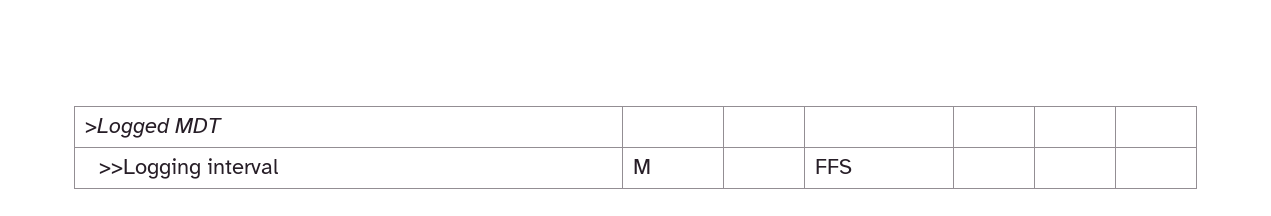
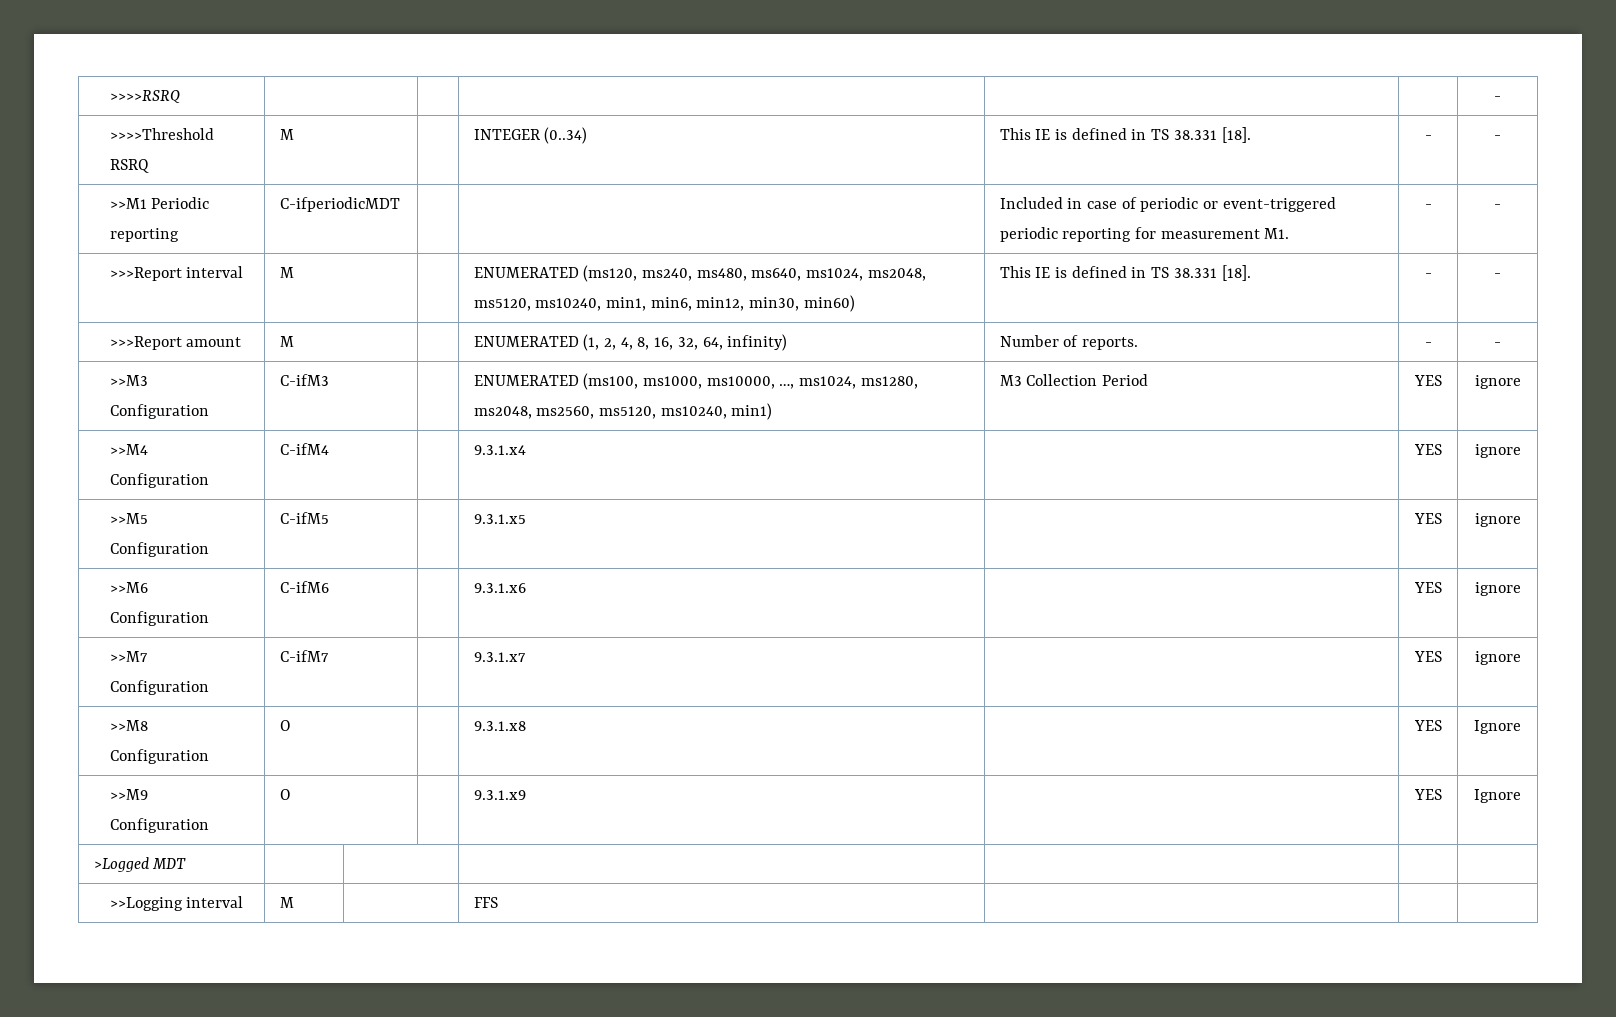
+ >>>>RSRQ | | | | | | -
+ >>>>Threshold RSRQ | M | | INTEGER (0..34) | This IE is defined in TS 38.331 [18]. | - | -
+ >>M1 Periodic reporting | C-ifperiodicMDT | | | Included in case of periodic or event-triggered periodic reporting for measurement M1. | - | -
+ >>>Report interval | M | | ENUMERATED (ms120, ms240, ms480, ms640, ms1024, ms2048, ms5120, ms10240, min1, min6, min12, min30, min60) | This IE is defined in TS 38.331 [18]. | - | -
+ >>>Report amount | M | | ENUMERATED (1, 2, 4, 8, 16, 32, 64, infinity) | Number of reports. | - | -
+ >>M3 Configuration | C-ifM3 | | ENUMERATED (ms100, ms1000, ms10000, …, ms1024, ms1280, ms2048, ms2560, ms5120, ms10240, min1) | M3 Collection Period | YES | ignore
+ >>M4 Configuration | C-ifM4 | | 9.3.1.x4 | | YES | ignore
+ >>M5 Configuration | C-ifM5 | | 9.3.1.x5 | | YES | ignore
+ >>M6 Configuration | C-ifM6 | | 9.3.1.x6 | | YES | ignore
+ >>M7 Configuration | C-ifM7 | | 9.3.1.x7 | | YES | ignore
+ >>M8 Configuration | O | | 9.3.1.x8 | | YES | Ignore
+ >>M9 Configuration | O | | 9.3.1.x9 | | YES | Ignore

